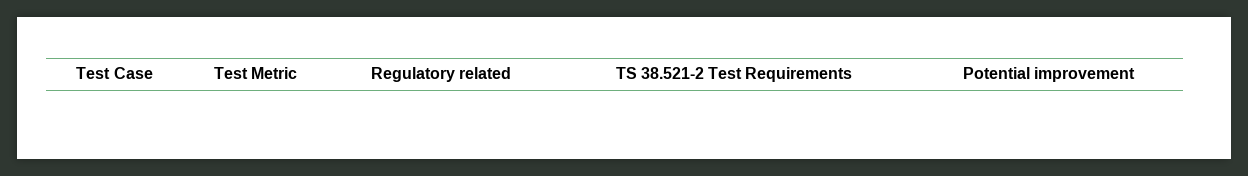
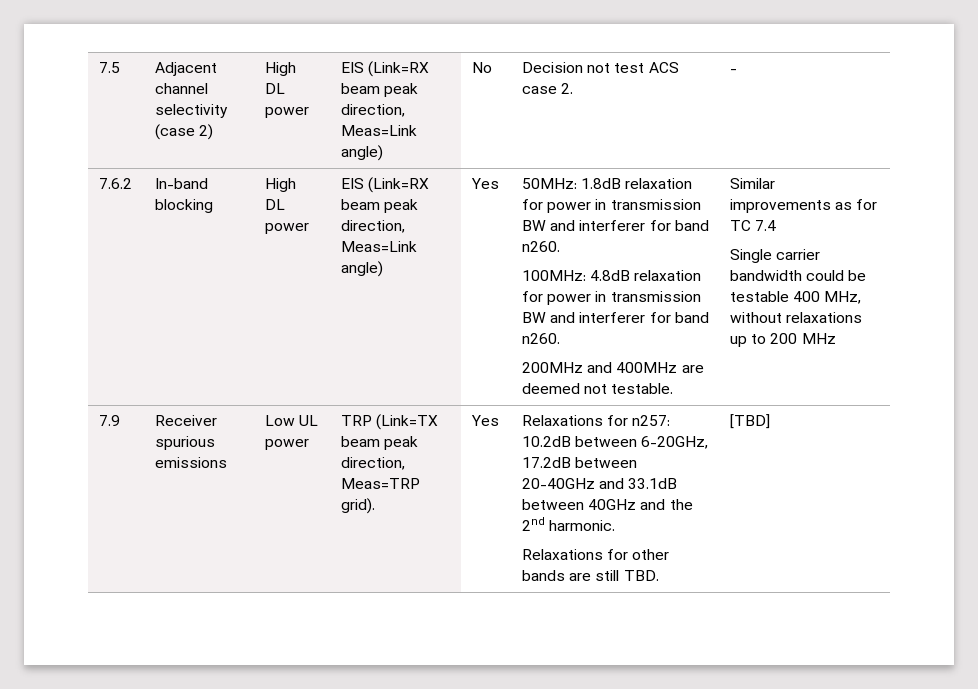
- Test Case | Test Metric | Regulatory related | TS 38.521-2 Test Requirements | Potential improvement
+ 7.5 | Adjacent channel selectivity (case 2) | High DL power | EIS (Link=RX beam peak direction, Meas=Link angle) | No | Decision not test ACS case 2. | -
+ 7.6.2 | In-band blocking | High DL power | EIS (Link=RX beam peak direction, Meas=Link angle) | Yes | 50MHz: 1.8dB relaxation for power in transmission BW and interferer for band n260.
+ 100MHz: 4.8dB relaxation for power in transmission BW and interferer for band n260.
+ 200MHz and 400MHz are deemed not testable. | Similar improvements as for TC 7.4
+ Single carrier bandwidth could be testable 400 MHz, without relaxations up to 200 MHz
+ 7.9 | Receiver spurious emissions | Low UL power | TRP (Link=TX beam peak direction, Meas=TRP grid). | Yes | Relaxations for n257: 10.2dB between 6-20GHz, 17.2dB between 20-40GHz and 33.1dB between 40GHz and the 2nd harmonic.
+ Relaxations for other bands are still TBD. | [TBD]

